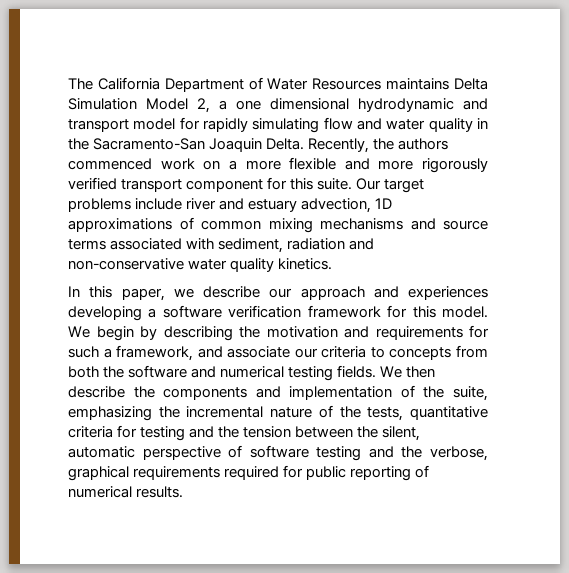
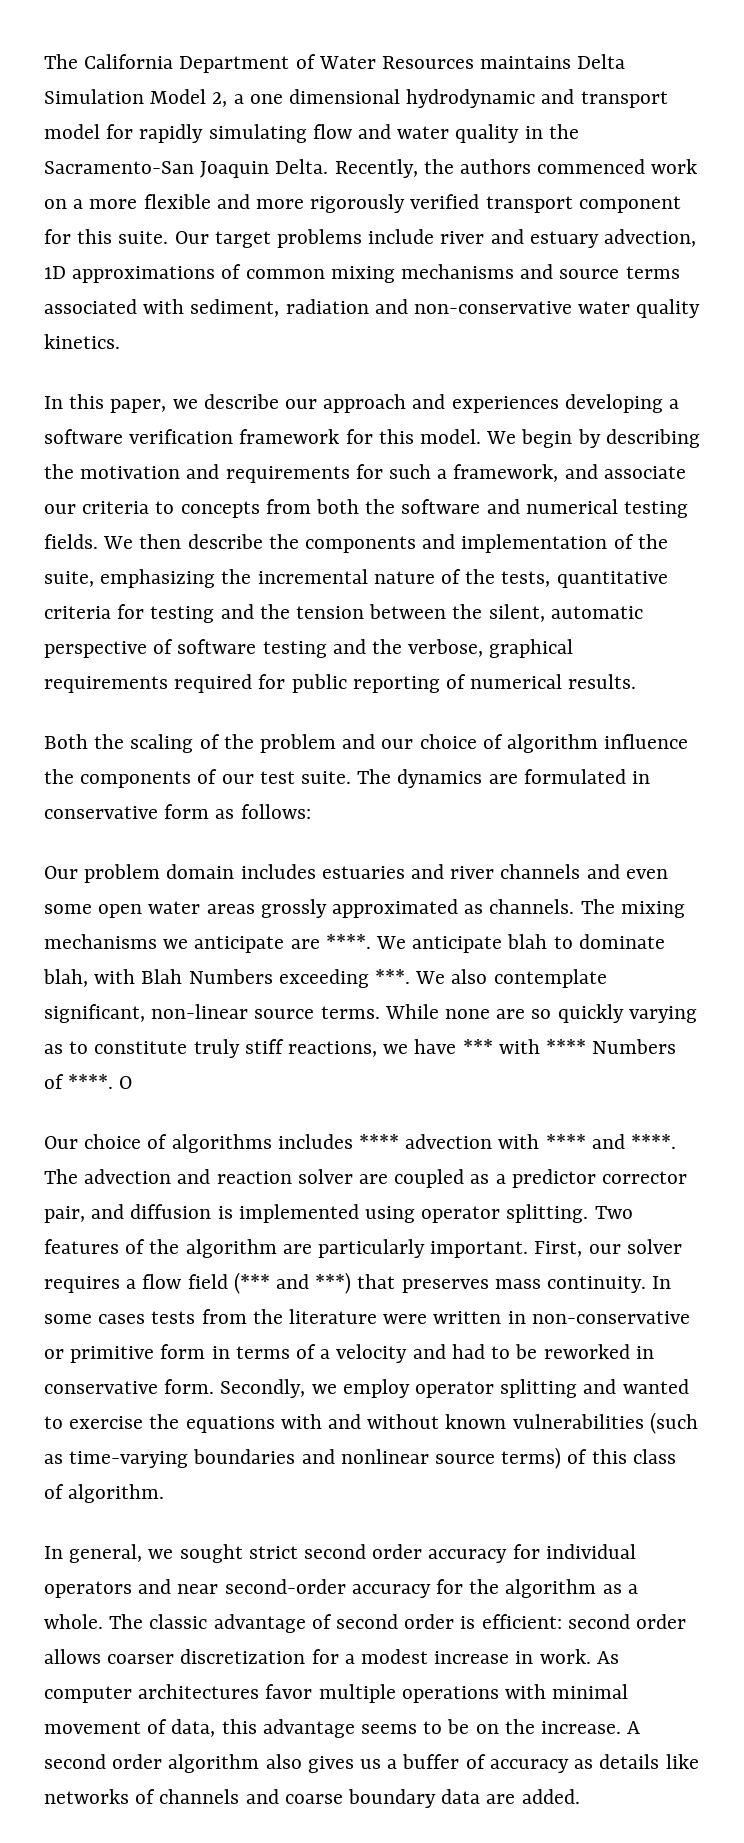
+ Both the scaling of the problem and our choice of algorithm influence the components of our test suite. The dynamics are formulated in conservative form as follows:
+ Our problem domain includes estuaries and river channels and even some open water areas grossly approximated as channels. The mixing mechanisms we anticipate are ****. We anticipate blah to dominate blah, with Blah Numbers exceeding ***. We also contemplate significant, non-linear source terms. While none are so quickly varying as to constitute truly stiff reactions, we have *** with **** Numbers of ****. O
+ Our choice of algorithms includes **** advection with **** and ****. The advection and reaction solver are coupled as a predictor corrector pair, and diffusion is implemented using operator splitting. Two features of the algorithm are particularly important. First, our solver requires a flow field (*** and ***) that preserves mass continuity. In some cases tests from the literature were written in non-conservative or primitive form in terms of a velocity and had to be reworked in conservative form. Secondly, we employ operator splitting and wanted to exercise the equations with and without known vulnerabilities (such as time-varying boundaries and nonlinear source terms) of this class of algorithm.
+ In general, we sought strict second order accuracy for individual operators and near second-order accuracy for the algorithm as a whole. The classic advantage of second order is efficient: second order allows coarser discretization for a modest increase in work. As computer architectures favor multiple operations with minimal movement of data, this advantage seems to be on the increase. A second order algorithm also gives us a buffer of accuracy as details like networks of channels and coarse boundary data are added.

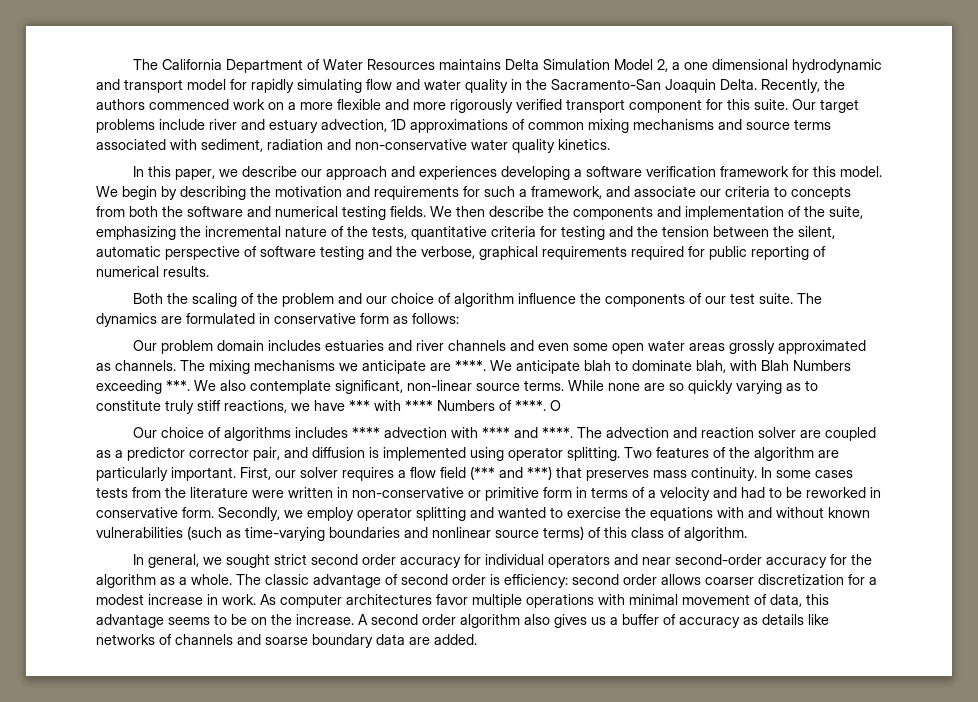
- The classic advantage of second order is efficient: second order allows coarser discretization for a modest increase in work.
+ The classic advantage of second order is efficiency: second order allows coarser discretization for a modest increase in work.
- A second order algorithm also gives us a buffer of accuracy as details like networks of channels and coarse boundary data are added.
+ A second order algorithm also gives us a buffer of accuracy as details like networks of channels and soarse boundary data are added.

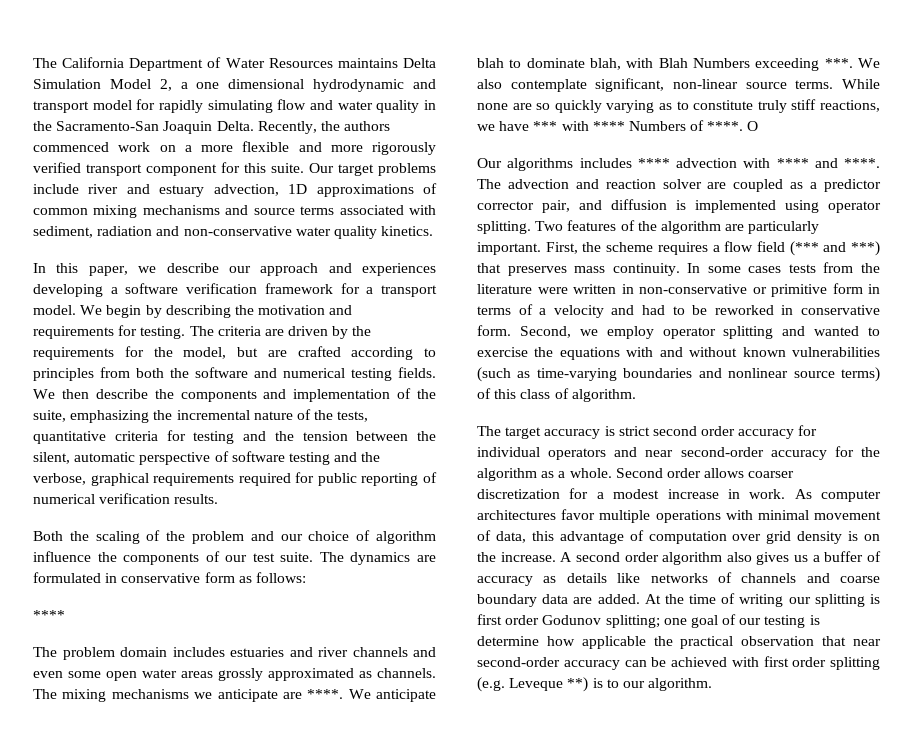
- In this paper, we describe our approach and experiences developing a software verification framework for this model.
+ In this paper, we describe our approach and experiences developing a software verification framework for a transport model.
- We begin by describing the motivation and requirements for such a framework, and associate our criteria to concepts from both the software and numerical testing fields.
+ We begin by describing the motivation and requirements for testing. The criteria are driven by the requirements for the model, but are crafted according to principles from both the software and numerical testing fields.
- We then describe the components and implementation of the suite, emphasizing the incremental nature of the tests, quantitative criteria for testing and the tension between the silent, automatic perspective of software testing and the verbose, graphical requirements required for public reporting of numerical results.
+ We then describe the components and implementation of the suite, emphasizing the incremental nature of the tests, quantitative criteria for testing and the tension between the silent, automatic perspective of software testing and the verbose, graphical requirements required for public reporting of numerical verification results.
  The dynamics are formulated in conservative form as follows:
- Our problem domain includes estuaries and river channels and even some open water areas grossly approximated as channels.
+ ****
+ The problem domain includes estuaries and river channels and even some open water areas grossly approximated as channels.
- Our choice of algorithms includes **** advection with **** and ****.
+ Our algorithms includes **** advection with **** and ****.
- First, our solver requires a flow field (*** and ***) that preserves mass continuity.
+ First, the scheme requires a flow field (*** and ***) that preserves mass continuity.
- Secondly, we employ operator splitting and wanted to exercise the equations with and without known vulnerabilities (such as time-varying boundaries and nonlinear source terms) of this class of algorithm.
+ Second, we employ operator splitting and wanted to exercise the equations with and without known vulnerabilities (such as time-varying boundaries and nonlinear source terms) of this class of algorithm.
- In general, we sought strict second order accuracy for individual operators and near second-order accuracy for the algorithm as a whole.
+ The target accuracy is strict second order accuracy for individual operators and near second-order accuracy for the algorithm as a whole.
- The classic advantage of second order is efficiency: second order allows coarser discretization for a modest increase in work.
+ Second order allows coarser discretization for a modest increase in work.
- As computer architectures favor multiple operations with minimal movement of data, this advantage seems to be on the increase.
+ As computer architectures favor multiple operations with minimal movement of data, this advantage of computation over grid density is on the increase.
- A second order algorithm also gives us a buffer of accuracy as details like networks of channels and soarse boundary data are added.
+ A second order algorithm also gives us a buffer of accuracy as details like networks of channels and coarse boundary data are added.
+ At the time of writing our splitting is first order Godunov splitting; one goal of our testing is determine how applicable the practical observation that near second-order accuracy can be achieved with first order splitting (e.g. Leveque **) is to our algorithm.

